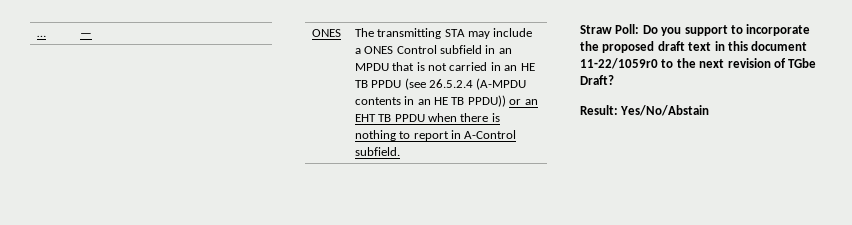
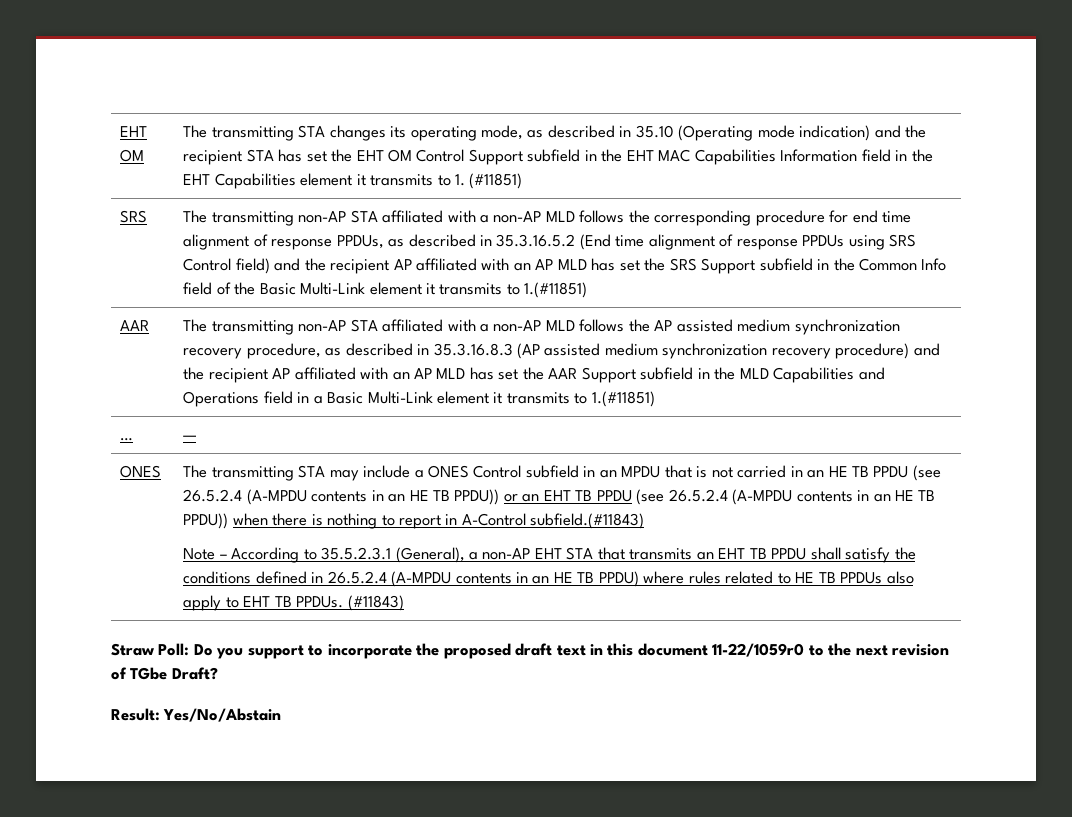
+ EHT OM | The transmitting STA changes its operating mode, as described in 35.10 (Operating mode indication) and the recipient STA has set the EHT OM Control Support subfield in the EHT MAC Capabilities Information field in the EHT Capabilities element it transmits to 1. (#11851)
+ SRS | The transmitting non-AP STA affiliated with a non-AP MLD follows the corresponding procedure for end time alignment of response PPDUs, as described in 35.3.16.5.2 (End time alignment of response PPDUs using SRS Control field) and the recipient AP affiliated with an AP MLD has set the SRS Support subfield in the Common Info field of the Basic Multi-Link element it transmits to 1.(#11851)
+ AAR | The transmitting non-AP STA affiliated with a non-AP MLD follows the AP assisted medium synchronization recovery procedure, as described in 35.3.16.8.3 (AP assisted medium synchronization recovery procedure) and the recipient AP affiliated with an AP MLD has set the AAR Support subfield in the MLD Capabilities and Operations field in a Basic Multi-Link element it transmits to 1.(#11851)
- The transmitting STA may include a ONES Control subfield in an MPDU that is not carried in an HE TB PPDU (see 26.5.2.4 (A-MPDU contents in an HE TB PPDU)) or an EHT TB PPDU when there is nothing to report in A-Control subfield.
+ The transmitting STA may include a ONES Control subfield in an MPDU that is not carried in an HE TB PPDU (see 26.5.2.4 (A-MPDU contents in an HE TB PPDU)) or an EHT TB PPDU (see 26.5.2.4 (A-MPDU contents in an HE TB PPDU)) when there is nothing to report in A-Control subfield.(#11843)
+ Note – According to 35.5.2.3.1 (General), a non-AP EHT STA that transmits an EHT TB PPDU shall satisfy the conditions defined in 26.5.2.4 (A-MPDU contents in an HE TB PPDU) where rules related to HE TB PPDUs also apply to EHT TB PPDUs. (#11843)

